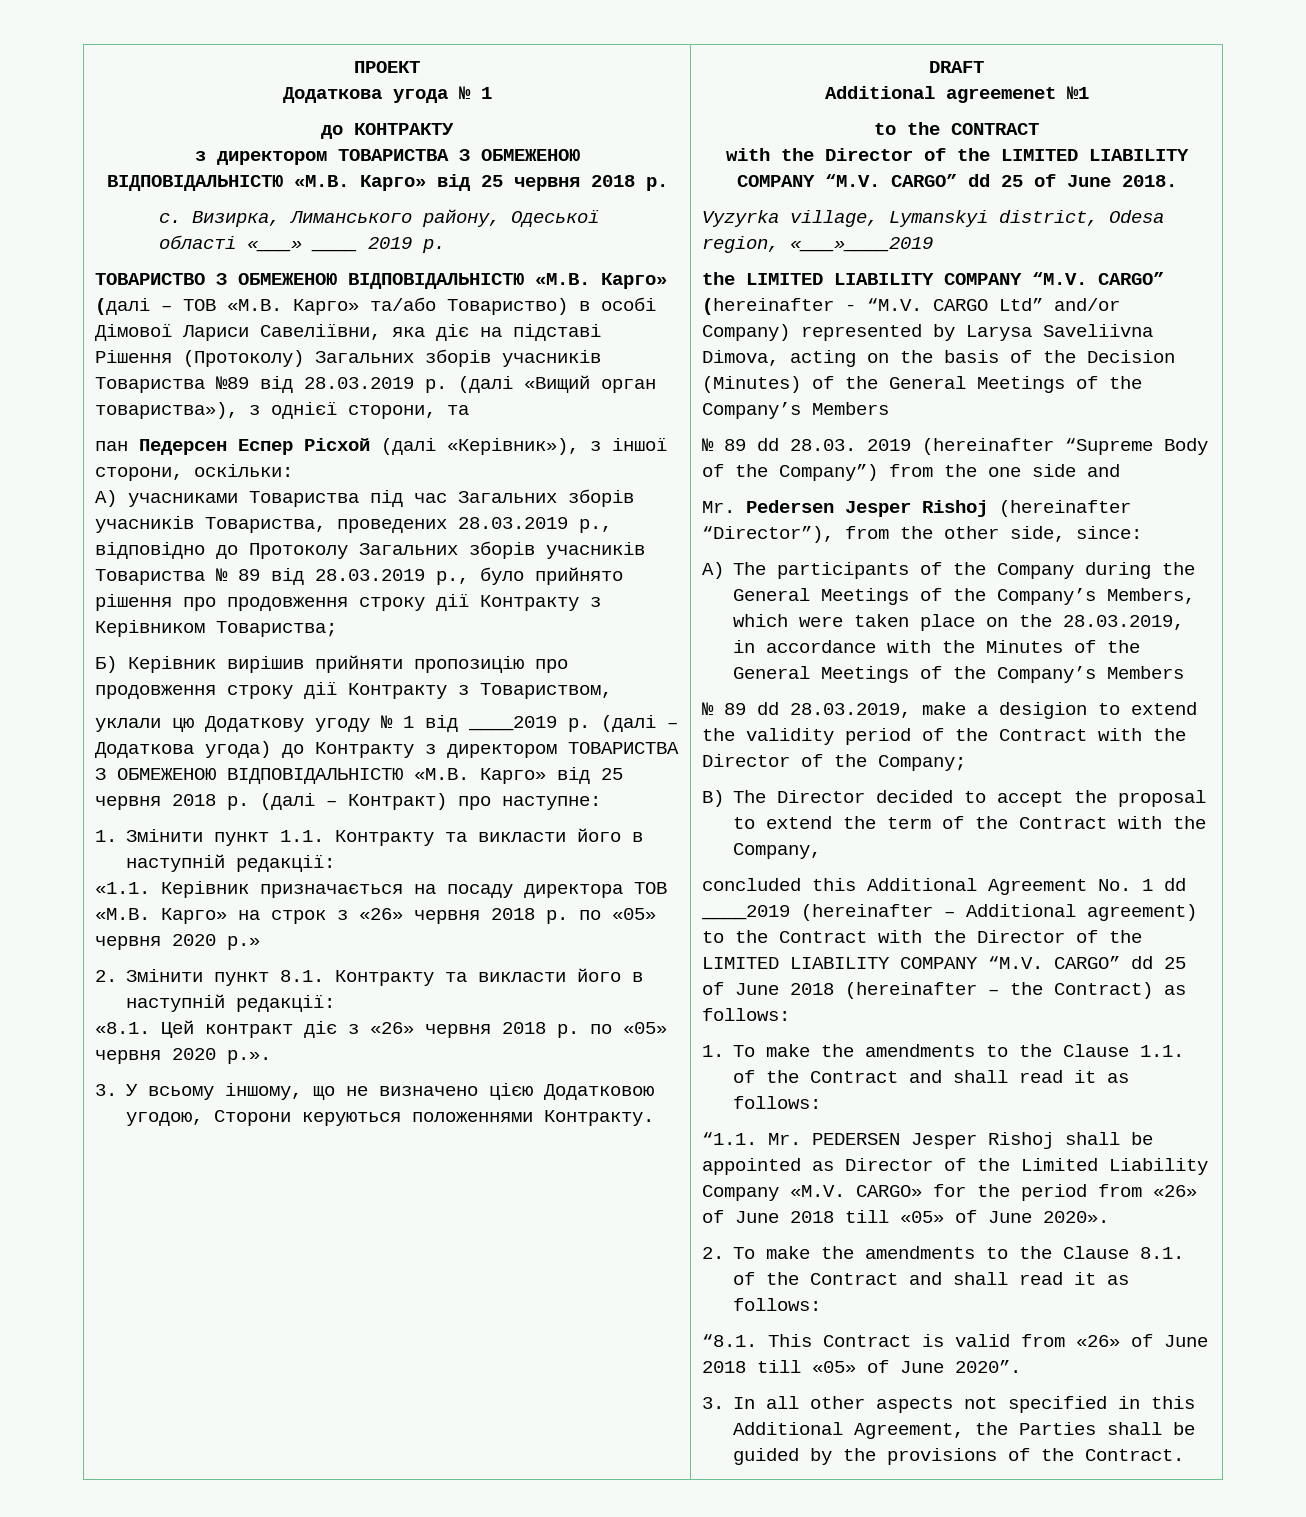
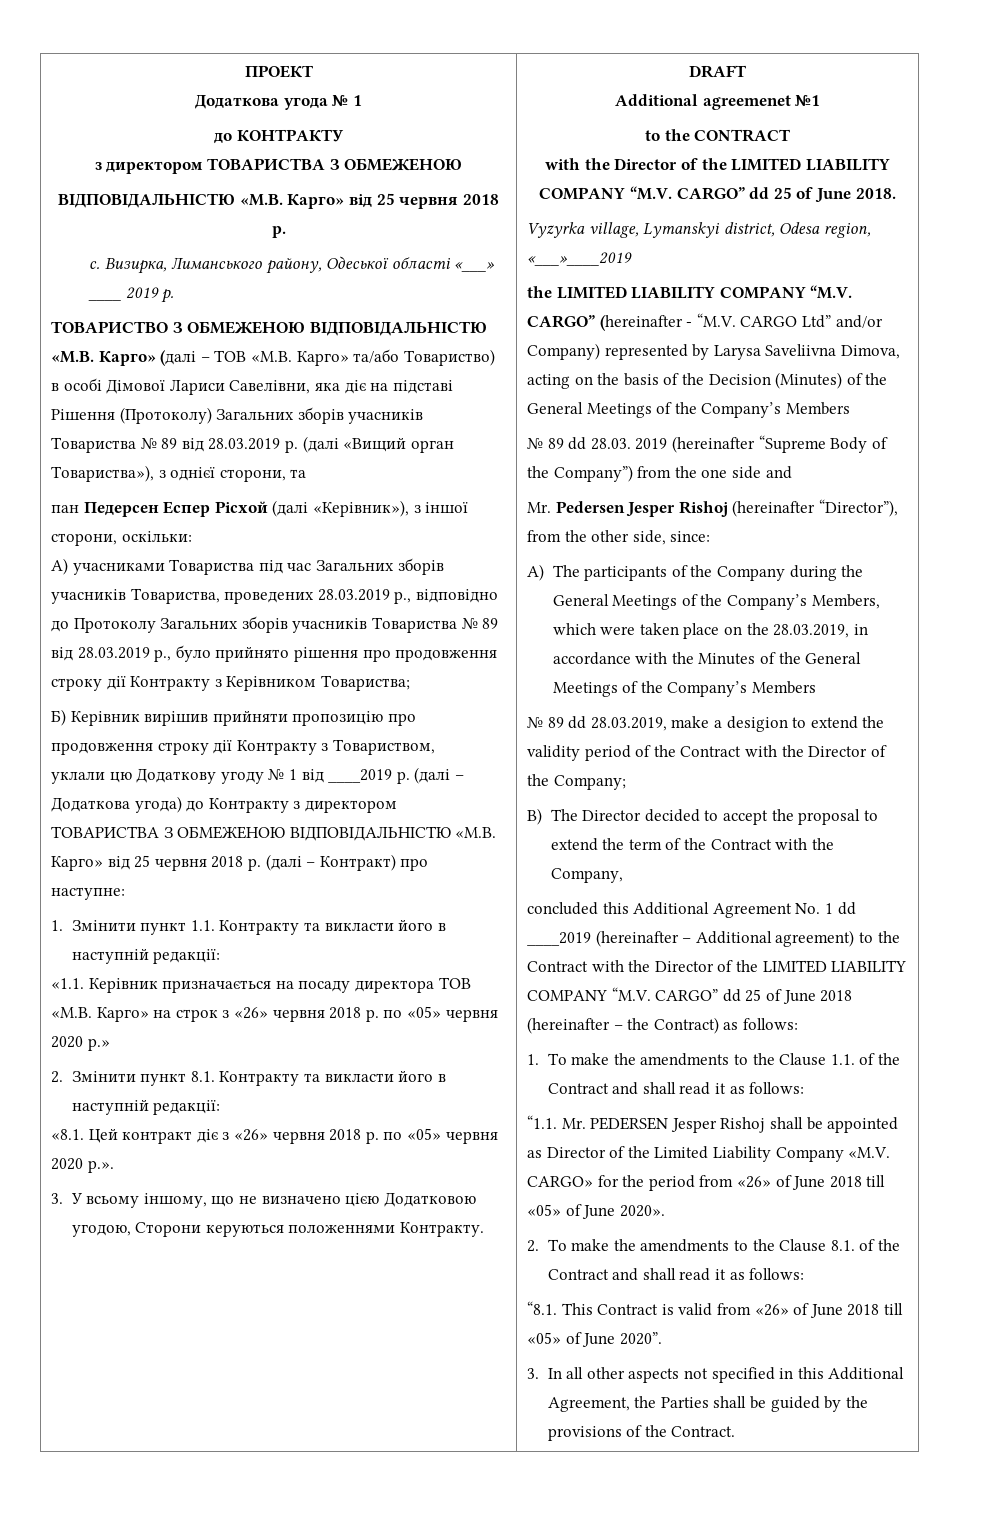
- ТОВАРИСТВО З ОБМЕЖЕНОЮ ВІДПОВІДАЛЬНІСТЮ «М.В. Карго» (далі – ТОВ «М.В. Карго» та/або Товариство) в особі Дімової Лариси Савеліївни, яка діє на підставі Рішення (Протоколу) Загальних зборів учасників Товариства №89 від 28.03.2019 р.
+ ТОВАРИСТВО З ОБМЕЖЕНОЮ ВІДПОВІДАЛЬНІСТЮ «М.В. Карго» (далі – ТОВ «М.В. Карго» та/або Товариство) в особі Дімової Лариси Савелівни, яка діє на підставі Рішення (Протоколу) Загальних зборів учасників Товариства № 89 від 28.03.2019 р.
- (далі «Вищий орган товариства»), з однієї сторони, та
+ (далі «Вищий орган Товариства»), з однієї сторони, та

